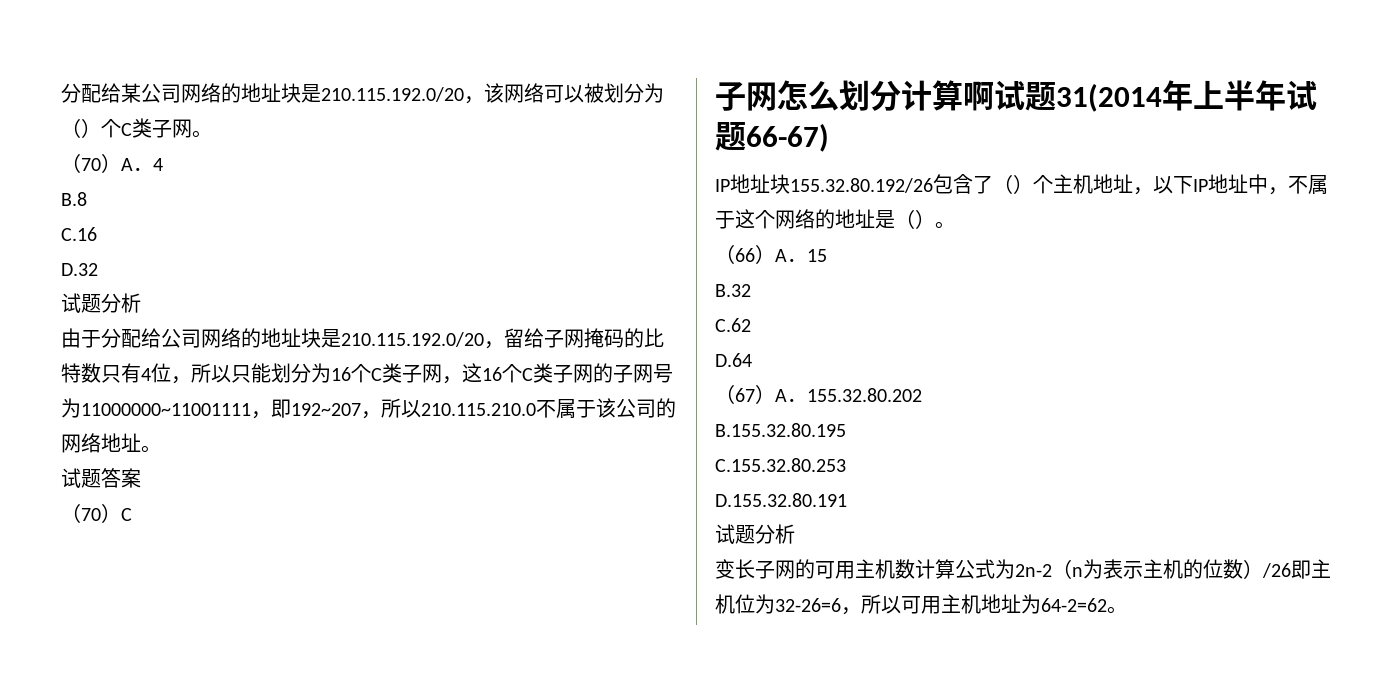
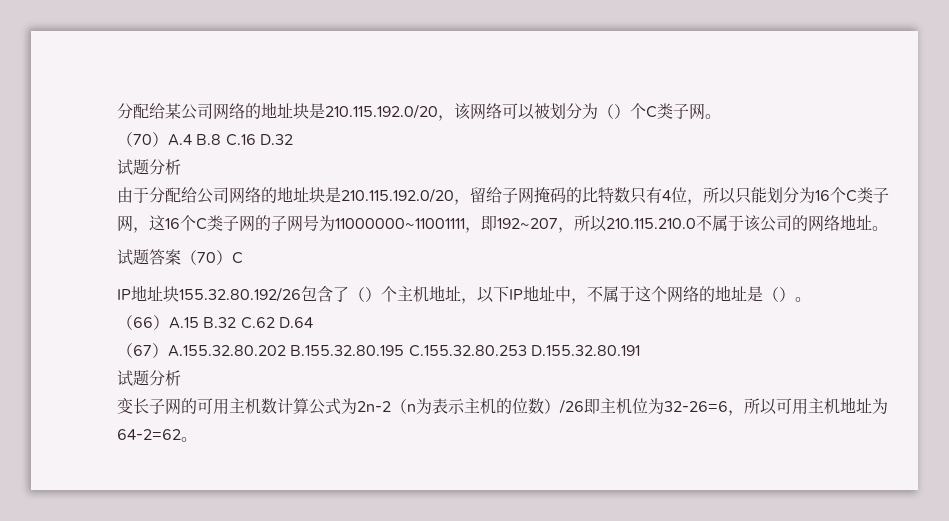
- （70）A．4
- B.8
- C.16
- D.32
+ （70）A.4 B.8 C.16 D.32
- 试题答案
- （70）C
+ 试题答案（70）C
- 子网怎么划分计算啊试题31(2014年上半年试题66-67)
- （66）A．15
- B.32
- C.62
- D.64
+ （66）A.15 B.32 C.62 D.64
- （67）A．155.32.80.202
- B.155.32.80.195
- C.155.32.80.253
- D.155.32.80.191
+ （67）A.155.32.80.202 B.155.32.80.195 C.155.32.80.253 D.155.32.80.191

